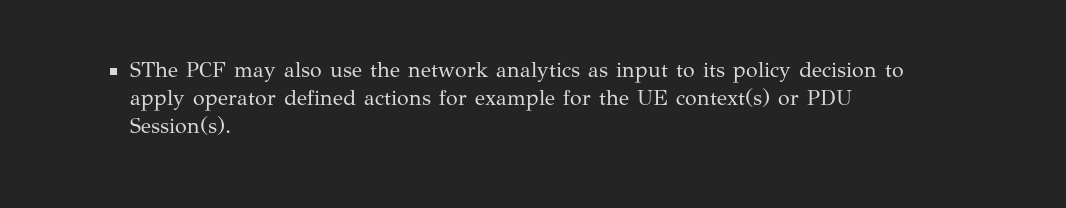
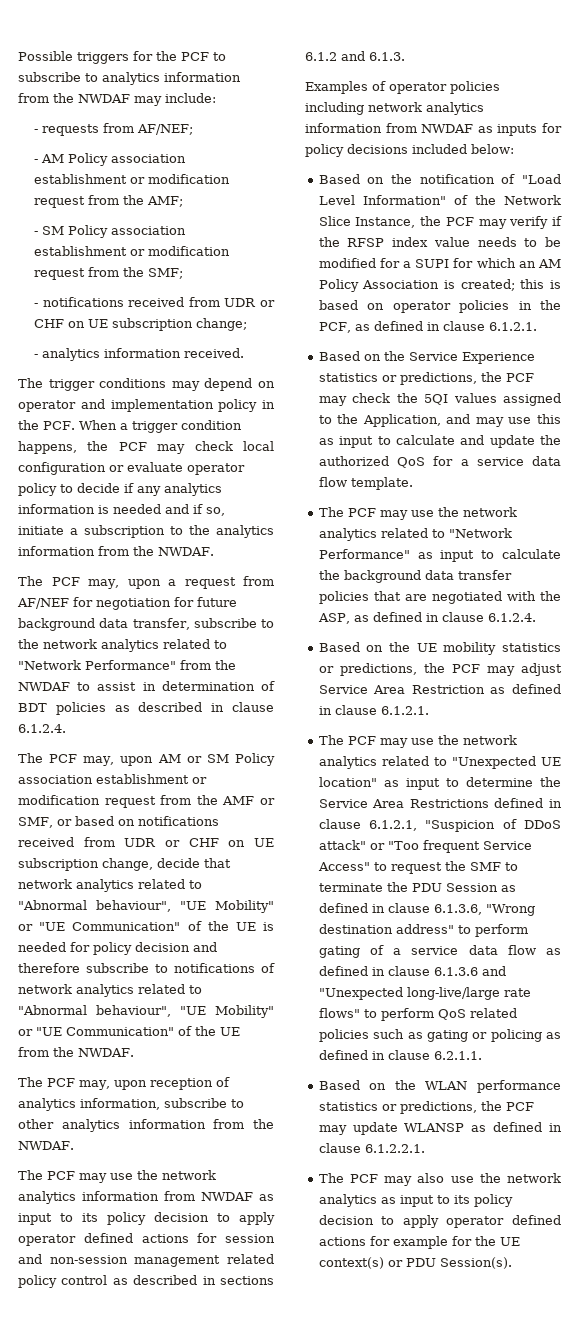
- SThe PCF may also use the network analytics as input to its policy decision to apply operator defined actions for example for the UE context(s) or PDU Session(s).
+ Possible triggers for the PCF to subscribe to analytics information from the NWDAF may include:
+ - requests from AF/NEF;
+ - AM Policy association establishment or modification request from the AMF;
+ - SM Policy association establishment or modification request from the SMF;
+ - notifications received from UDR or CHF on UE subscription change;
+ - analytics information received.
+ The trigger conditions may depend on operator and implementation policy in the PCF. When a trigger condition happens, the PCF may check local configuration or evaluate operator policy to decide if any analytics information is needed and if so, initiate a subscription to the analytics information from the NWDAF.
+ The PCF may, upon a request from AF/NEF for negotiation for future background data transfer, subscribe to the network analytics related to "Network Performance" from the NWDAF to assist in determination of BDT policies as described in clause 6.1.2.4.
+ The PCF may, upon AM or SM Policy association establishment or modification request from the AMF or SMF, or based on notifications received from UDR or CHF on UE subscription change, decide that network analytics related to "Abnormal behaviour", "UE Mobility" or "UE Communication" of the UE is needed for policy decision and therefore subscribe to notifications of network analytics related to "Abnormal behaviour", "UE Mobility" or "UE Communication" of the UE from the NWDAF.
+ The PCF may, upon reception of analytics information, subscribe to other analytics information from the NWDAF.
+ The PCF may use the network analytics information from NWDAF as input to its policy decision to apply operator defined actions for session and non-session management related policy control as described in sections 6.1.2 and 6.1.3.
+ Examples of operator policies including network analytics information from NWDAF as inputs for policy decisions included below:
+ Based on the notification of "Load Level Information" of the Network Slice Instance, the PCF may verify if the RFSP index value needs to be modified for a SUPI for which an AM Policy Association is created; this is based on operator policies in the PCF, as defined in clause 6.1.2.1.
+ Based on the Service Experience statistics or predictions, the PCF may check the 5QI values assigned to the Application, and may use this as input to calculate and update the authorized QoS for a service data flow template.
+ The PCF may use the network analytics related to "Network Performance" as input to calculate the background data transfer policies that are negotiated with the ASP, as defined in clause 6.1.2.4.
+ Based on the UE mobility statistics or predictions, the PCF may adjust Service Area Restriction as defined in clause 6.1.2.1.
+ The PCF may use the network analytics related to "Unexpected UE location" as input to determine the Service Area Restrictions defined in clause 6.1.2.1, "Suspicion of DDoS attack" or "Too frequent Service Access" to request the SMF to terminate the PDU Session as defined in clause 6.1.3.6, "Wrong destination address" to perform gating of a service data flow as defined in clause 6.1.3.6 and "Unexpected long-live/large rate flows" to perform QoS related policies such as gating or policing as defined in clause 6.2.1.1.
+ Based on the WLAN performance statistics or predictions, the PCF may update WLANSP as defined in clause 6.1.2.2.1.
+ The PCF may also use the network analytics as input to its policy decision to apply operator defined actions for example for the UE context(s) or PDU Session(s).

